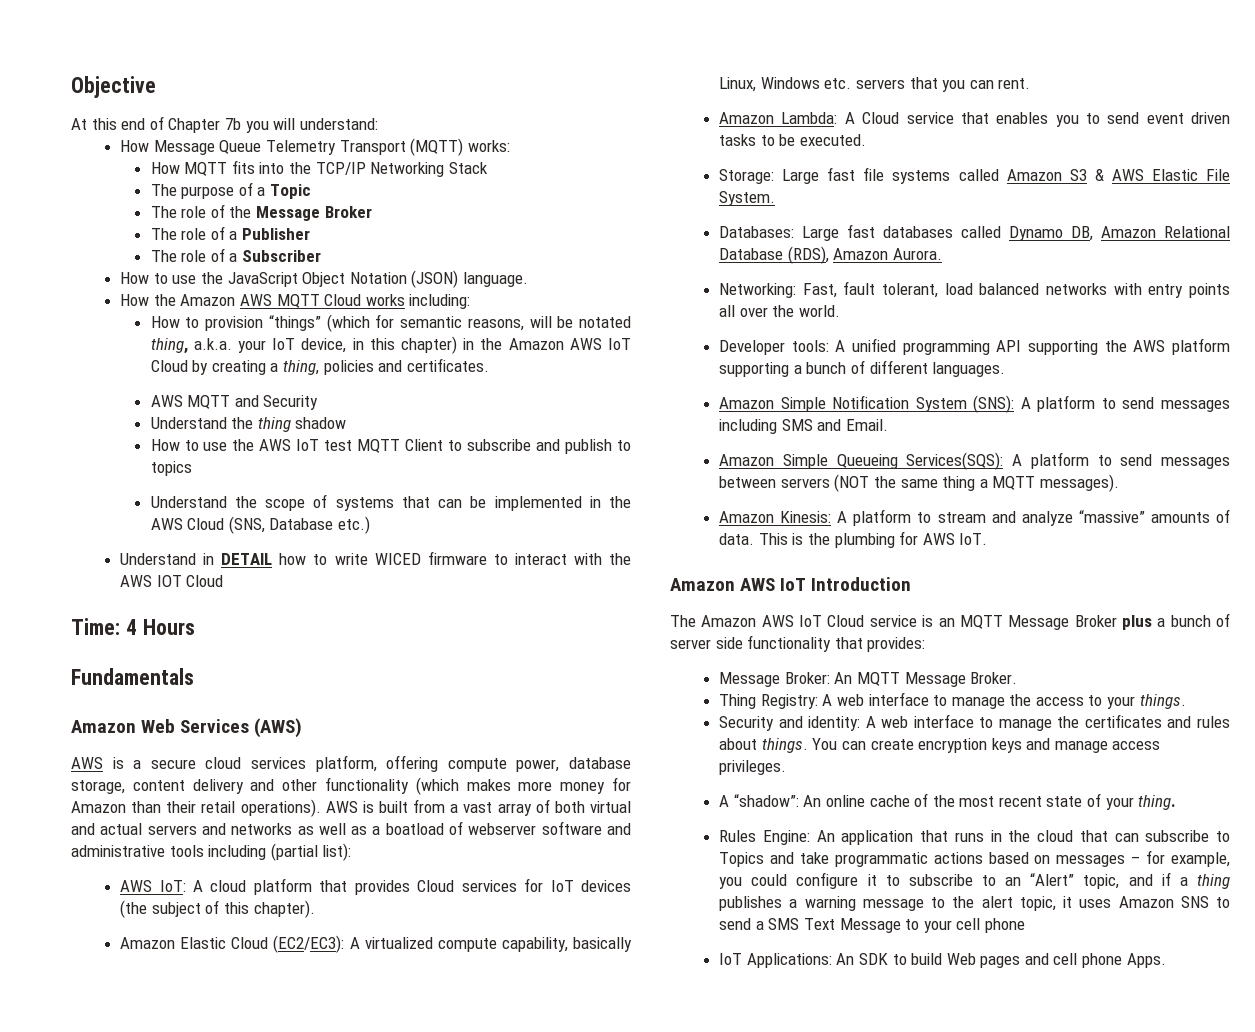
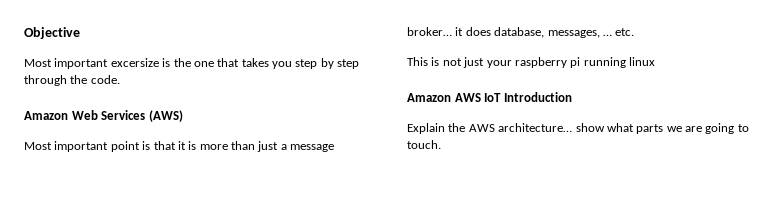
- At this end of Chapter 7b you will understand:
- How Message Queue Telemetry Transport (MQTT) works:
- How MQTT fits into the TCP/IP Networking Stack
- The purpose of a Topic
- The role of the Message Broker
- The role of a Publisher
- The role of a Subscriber
- How to use the JavaScript Object Notation (JSON) language.
- How the Amazon AWS MQTT Cloud works including:
- How to provision “things” (which for semantic reasons, will be notated thing, a.k.a. your IoT device, in this chapter) in the Amazon AWS IoT Cloud by creating a thing, policies and certificates.
- AWS MQTT and Security
- Understand the thing shadow
- How to use the AWS IoT test MQTT Client to subscribe and publish to topics
- Understand the scope of systems that can be implemented in the AWS Cloud (SNS, Database etc.)
- Understand in DETAIL how to write WICED firmware to interact with the AWS IOT Cloud
- Time: 4 Hours
- Fundamentals
+ Most important excersize is the one that takes you step by step through the code.
  Amazon Web Services (AWS)
- AWS is a secure cloud services platform, offering compute power, database storage, content delivery and other functionality (which makes more money for Amazon than their retail operations). AWS is built from a vast array of both virtual and actual servers and networks as well as a boatload of webserver software and administrative tools including (partial list):
- AWS IoT: A cloud platform that provides Cloud services for IoT devices (the subject of this chapter).
- Amazon Elastic Cloud (EC2/EC3): A virtualized compute capability, basically Linux, Windows etc. servers that you can rent.
- Amazon Lambda: A Cloud service that enables you to send event driven tasks to be executed.
- Storage: Large fast file systems called Amazon S3 & AWS Elastic File System.
- Databases: Large fast databases called Dynamo DB, Amazon Relational Database (RDS), Amazon Aurora.
- Networking: Fast, fault tolerant, load balanced networks with entry points all over the world.
- Developer tools: A unified programming API supporting the AWS platform supporting a bunch of different languages.
- Amazon Simple Notification System (SNS): A platform to send messages including SMS and Email.
- Amazon Simple Queueing Services(SQS): A platform to send messages between servers (NOT the same thing a MQTT messages).
- Amazon Kinesis: A platform to stream and analyze “massive” amounts of data. This is the plumbing for AWS IoT.
+ Most important point is that it is more than just a message broker… it does database, messages, … etc.
+ This is not just your raspberry pi running linux
  Amazon AWS IoT Introduction
- The Amazon AWS IoT Cloud service is an MQTT Message Broker plus a bunch of server side functionality that provides:
- Message Broker: An MQTT Message Broker.
- Thing Registry: A web interface to manage the access to your things.
- Security and identity: A web interface to manage the certificates and rules about things. You can create encryption keys and manage access privileges.
- A “shadow”: An online cache of the most recent state of your thing.
- Rules Engine: An application that runs in the cloud that can subscribe to Topics and take programmatic actions based on messages – for example, you could configure it to subscribe to an “Alert” topic, and if a thing publishes a warning message to the alert topic, it uses Amazon SNS to send a SMS Text Message to your cell phone
- IoT Applications: An SDK to build Web pages and cell phone Apps.
+ Explain the AWS architecture… show what parts we are going to touch.

